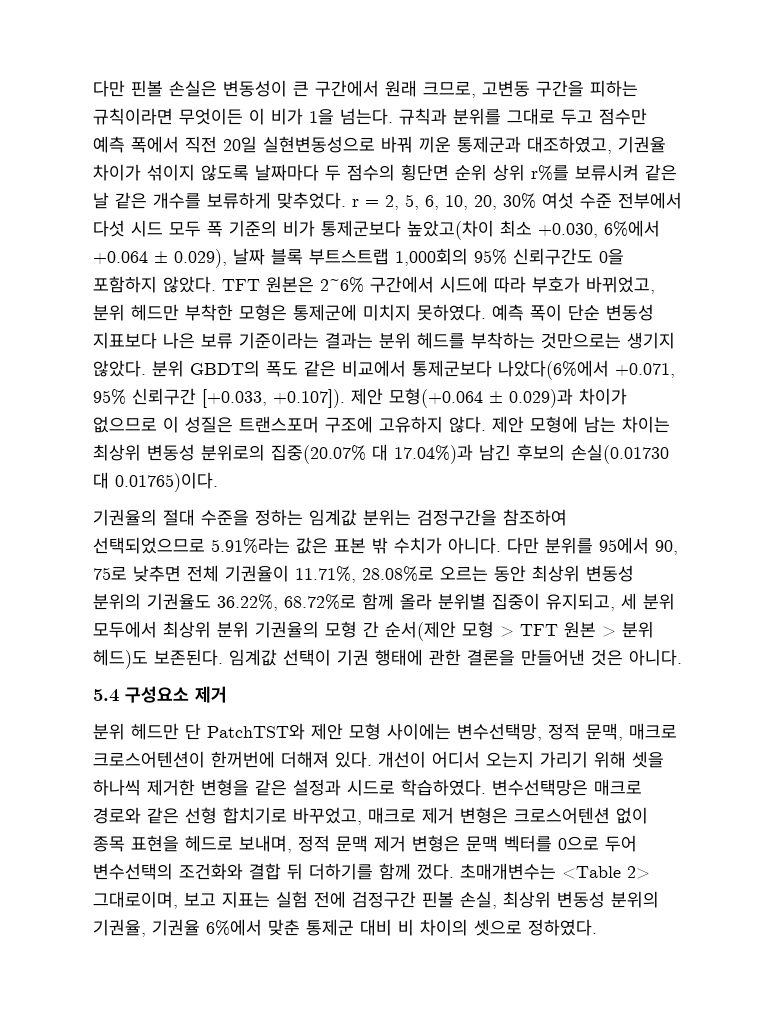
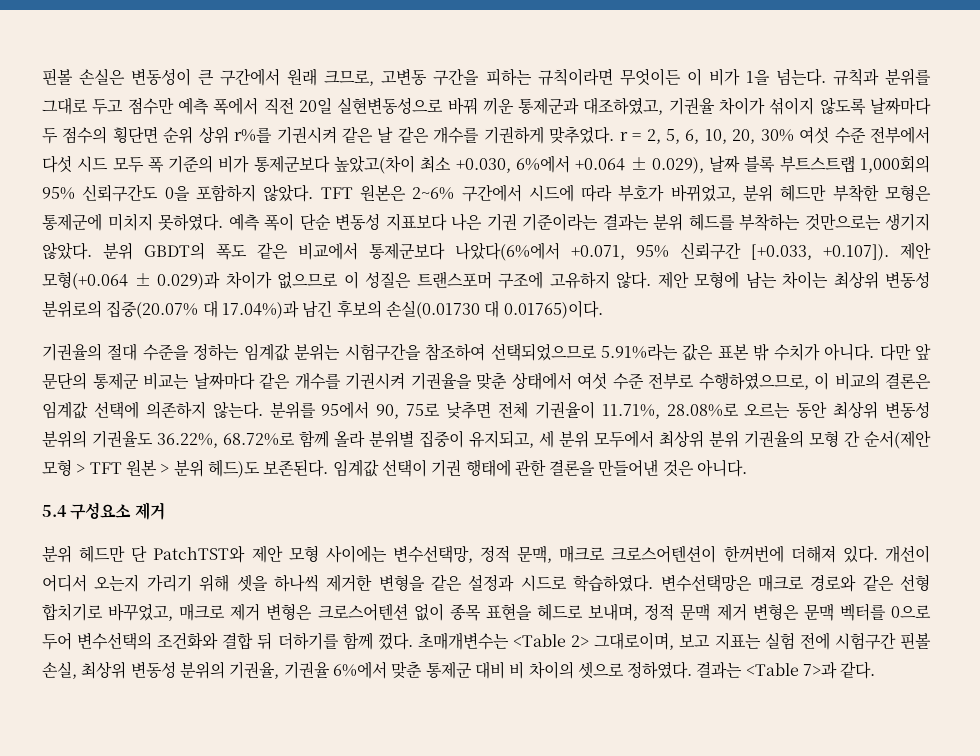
- 다만 핀볼 손실은 변동성이 큰 구간에서 원래 크므로, 고변동 구간을 피하는 규칙이라면 무엇이든 이 비가 1을 넘는다.
+ 핀볼 손실은 변동성이 큰 구간에서 원래 크므로, 고변동 구간을 피하는 규칙이라면 무엇이든 이 비가 1을 넘는다.
- 규칙과 분위를 그대로 두고 점수만 예측 폭에서 직전 20일 실현변동성으로 바꿔 끼운 통제군과 대조하였고, 기권율 차이가 섞이지 않도록 날짜마다 두 점수의 횡단면 순위 상위 r%를 보류시켜 같은 날 같은 개수를 보류하게 맞추었다. r = 2, 5, 6, 10, 20, 30% 여섯 수준 전부에서 다섯 시드 모두 폭 기준의 비가 통제군보다 높았고(차이 최소 +0.030, 6%에서 +0.064 ± 0.029), 날짜 블록 부트스트랩 1,000회의 95% 신뢰구간도 0을 포함하지 않았다.
+ 규칙과 분위를 그대로 두고 점수만 예측 폭에서 직전 20일 실현변동성으로 바꿔 끼운 통제군과 대조하였고, 기권율 차이가 섞이지 않도록 날짜마다 두 점수의 횡단면 순위 상위 r%를 기권시켜 같은 날 같은 개수를 기권하게 맞추었다. r = 2, 5, 6, 10, 20, 30% 여섯 수준 전부에서 다섯 시드 모두 폭 기준의 비가 통제군보다 높았고(차이 최소 +0.030, 6%에서 +0.064 ± 0.029), 날짜 블록 부트스트랩 1,000회의 95% 신뢰구간도 0을 포함하지 않았다.
- 예측 폭이 단순 변동성 지표보다 나은 보류 기준이라는 결과는 분위 헤드를 부착하는 것만으로는 생기지 않았다.
+ 예측 폭이 단순 변동성 지표보다 나은 기권 기준이라는 결과는 분위 헤드를 부착하는 것만으로는 생기지 않았다.
- 기권율의 절대 수준을 정하는 임계값 분위는 검정구간을 참조하여 선택되었으므로 5.91%라는 값은 표본 밖 수치가 아니다.
+ 기권율의 절대 수준을 정하는 임계값 분위는 시험구간을 참조하여 선택되었으므로 5.91%라는 값은 표본 밖 수치가 아니다.
- 다만 분위를 95에서 90, 75로 낮추면 전체 기권율이 11.71%, 28.08%로 오르는 동안 최상위 변동성 분위의 기권율도 36.22%, 68.72%로 함께 올라 분위별 집중이 유지되고, 세 분위 모두에서 최상위 분위 기권율의 모형 간 순서(제안 모형 > TFT 원본 > 분위 헤드)도 보존된다.
+ 다만 앞 문단의 통제군 비교는 날짜마다 같은 개수를 기권시켜 기권율을 맞춘 상태에서 여섯 수준 전부로 수행하였으므로, 이 비교의 결론은 임계값 선택에 의존하지 않는다. 분위를 95에서 90, 75로 낮추면 전체 기권율이 11.71%, 28.08%로 오르는 동안 최상위 변동성 분위의 기권율도 36.22%, 68.72%로 함께 올라 분위별 집중이 유지되고, 세 분위 모두에서 최상위 분위 기권율의 모형 간 순서(제안 모형 > TFT 원본 > 분위 헤드)도 보존된다.
- 초매개변수는 <Table 2> 그대로이며, 보고 지표는 실험 전에 검정구간 핀볼 손실, 최상위 변동성 분위의 기권율, 기권율 6%에서 맞춘 통제군 대비 비 차이의 셋으로 정하였다.
+ 초매개변수는 <Table 2> 그대로이며, 보고 지표는 실험 전에 시험구간 핀볼 손실, 최상위 변동성 분위의 기권율, 기권율 6%에서 맞춘 통제군 대비 비 차이의 셋으로 정하였다.
+ 결과는 <Table 7>과 같다.

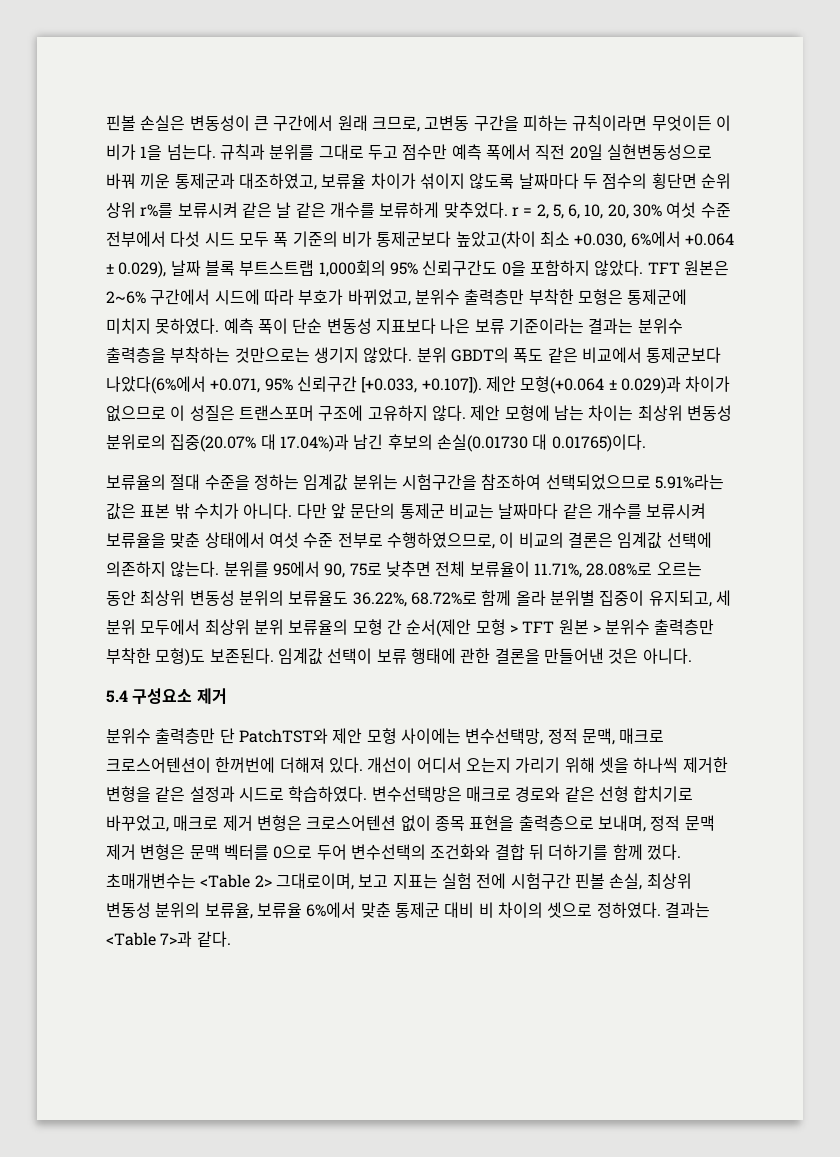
- 규칙과 분위를 그대로 두고 점수만 예측 폭에서 직전 20일 실현변동성으로 바꿔 끼운 통제군과 대조하였고, 기권율 차이가 섞이지 않도록 날짜마다 두 점수의 횡단면 순위 상위 r%를 기권시켜 같은 날 같은 개수를 기권하게 맞추었다. r = 2, 5, 6, 10, 20, 30% 여섯 수준 전부에서 다섯 시드 모두 폭 기준의 비가 통제군보다 높았고(차이 최소 +0.030, 6%에서 +0.064 ± 0.029), 날짜 블록 부트스트랩 1,000회의 95% 신뢰구간도 0을 포함하지 않았다.
+ 규칙과 분위를 그대로 두고 점수만 예측 폭에서 직전 20일 실현변동성으로 바꿔 끼운 통제군과 대조하였고, 보류율 차이가 섞이지 않도록 날짜마다 두 점수의 횡단면 순위 상위 r%를 보류시켜 같은 날 같은 개수를 보류하게 맞추었다. r = 2, 5, 6, 10, 20, 30% 여섯 수준 전부에서 다섯 시드 모두 폭 기준의 비가 통제군보다 높았고(차이 최소 +0.030, 6%에서 +0.064 ± 0.029), 날짜 블록 부트스트랩 1,000회의 95% 신뢰구간도 0을 포함하지 않았다.
- TFT 원본은 2~6% 구간에서 시드에 따라 부호가 바뀌었고, 분위 헤드만 부착한 모형은 통제군에 미치지 못하였다.
+ TFT 원본은 2~6% 구간에서 시드에 따라 부호가 바뀌었고, 분위수 출력층만 부착한 모형은 통제군에 미치지 못하였다.
- 예측 폭이 단순 변동성 지표보다 나은 기권 기준이라는 결과는 분위 헤드를 부착하는 것만으로는 생기지 않았다.
+ 예측 폭이 단순 변동성 지표보다 나은 보류 기준이라는 결과는 분위수 출력층을 부착하는 것만으로는 생기지 않았다.
- 기권율의 절대 수준을 정하는 임계값 분위는 시험구간을 참조하여 선택되었으므로 5.91%라는 값은 표본 밖 수치가 아니다.
+ 보류율의 절대 수준을 정하는 임계값 분위는 시험구간을 참조하여 선택되었으므로 5.91%라는 값은 표본 밖 수치가 아니다.
- 다만 앞 문단의 통제군 비교는 날짜마다 같은 개수를 기권시켜 기권율을 맞춘 상태에서 여섯 수준 전부로 수행하였으므로, 이 비교의 결론은 임계값 선택에 의존하지 않는다.
+ 다만 앞 문단의 통제군 비교는 날짜마다 같은 개수를 보류시켜 보류율을 맞춘 상태에서 여섯 수준 전부로 수행하였으므로, 이 비교의 결론은 임계값 선택에 의존하지 않는다.
- 분위를 95에서 90, 75로 낮추면 전체 기권율이 11.71%, 28.08%로 오르는 동안 최상위 변동성 분위의 기권율도 36.22%, 68.72%로 함께 올라 분위별 집중이 유지되고, 세 분위 모두에서 최상위 분위 기권율의 모형 간 순서(제안 모형 > TFT 원본 > 분위 헤드)도 보존된다.
+ 분위를 95에서 90, 75로 낮추면 전체 보류율이 11.71%, 28.08%로 오르는 동안 최상위 변동성 분위의 보류율도 36.22%, 68.72%로 함께 올라 분위별 집중이 유지되고, 세 분위 모두에서 최상위 분위 보류율의 모형 간 순서(제안 모형 > TFT 원본 > 분위수 출력층만 부착한 모형)도 보존된다.
- 임계값 선택이 기권 행태에 관한 결론을 만들어낸 것은 아니다.
+ 임계값 선택이 보류 행태에 관한 결론을 만들어낸 것은 아니다.
- 분위 헤드만 단 PatchTST와 제안 모형 사이에는 변수선택망, 정적 문맥, 매크로 크로스어텐션이 한꺼번에 더해져 있다.
+ 분위수 출력층만 단 PatchTST와 제안 모형 사이에는 변수선택망, 정적 문맥, 매크로 크로스어텐션이 한꺼번에 더해져 있다.
- 변수선택망은 매크로 경로와 같은 선형 합치기로 바꾸었고, 매크로 제거 변형은 크로스어텐션 없이 종목 표현을 헤드로 보내며, 정적 문맥 제거 변형은 문맥 벡터를 0으로 두어 변수선택의 조건화와 결합 뒤 더하기를 함께 껐다.
+ 변수선택망은 매크로 경로와 같은 선형 합치기로 바꾸었고, 매크로 제거 변형은 크로스어텐션 없이 종목 표현을 출력층으로 보내며, 정적 문맥 제거 변형은 문맥 벡터를 0으로 두어 변수선택의 조건화와 결합 뒤 더하기를 함께 껐다.
- 초매개변수는 <Table 2> 그대로이며, 보고 지표는 실험 전에 시험구간 핀볼 손실, 최상위 변동성 분위의 기권율, 기권율 6%에서 맞춘 통제군 대비 비 차이의 셋으로 정하였다.
+ 초매개변수는 <Table 2> 그대로이며, 보고 지표는 실험 전에 시험구간 핀볼 손실, 최상위 변동성 분위의 보류율, 보류율 6%에서 맞춘 통제군 대비 비 차이의 셋으로 정하였다.

